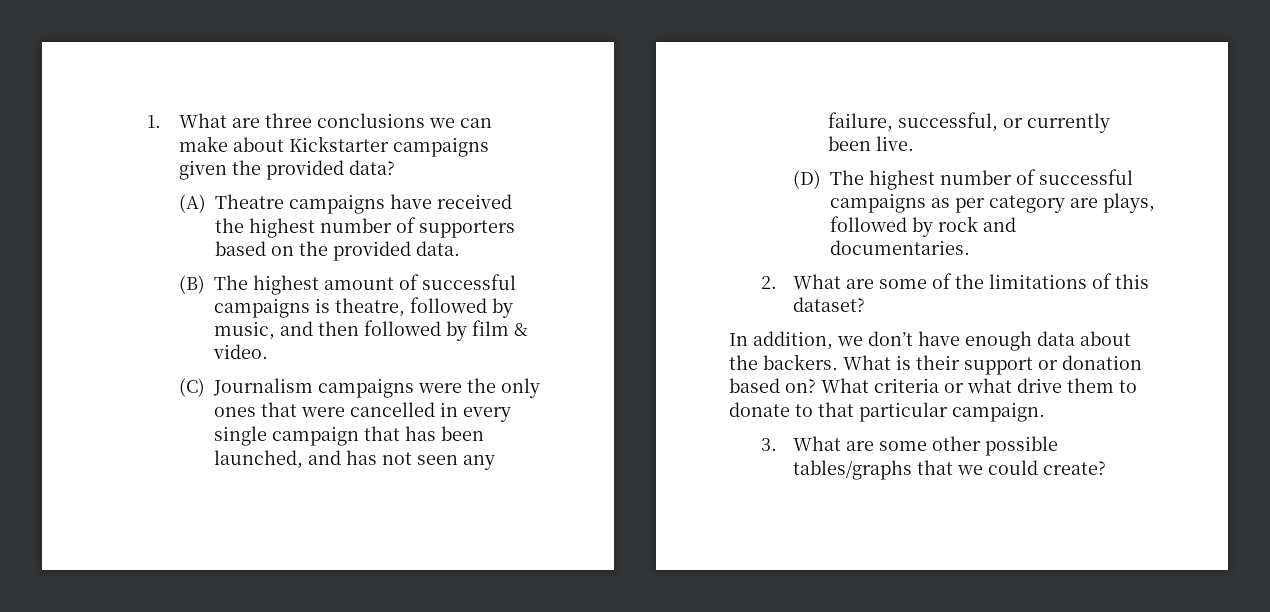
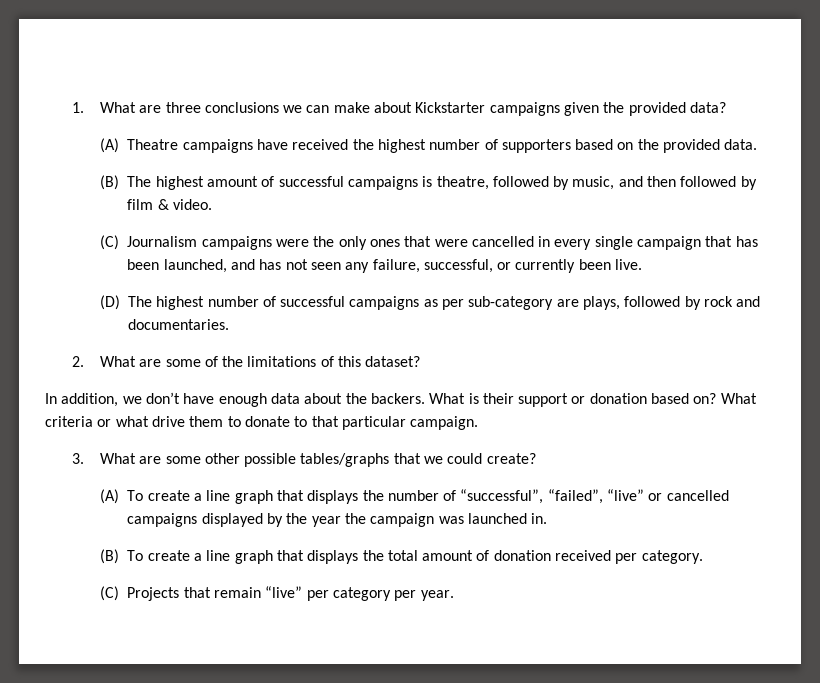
- (D) The highest number of successful campaigns as per category are plays, followed by rock and documentaries.
+ (D) The highest number of successful campaigns as per sub-category are plays, followed by rock and documentaries.
+ (A) To create a line graph that displays the number of “successful”, “failed”, “live” or cancelled campaigns displayed by the year the campaign was launched in.
+ (B) To create a line graph that displays the total amount of donation received per category.
+ (C) Projects that remain “live” per category per year.

